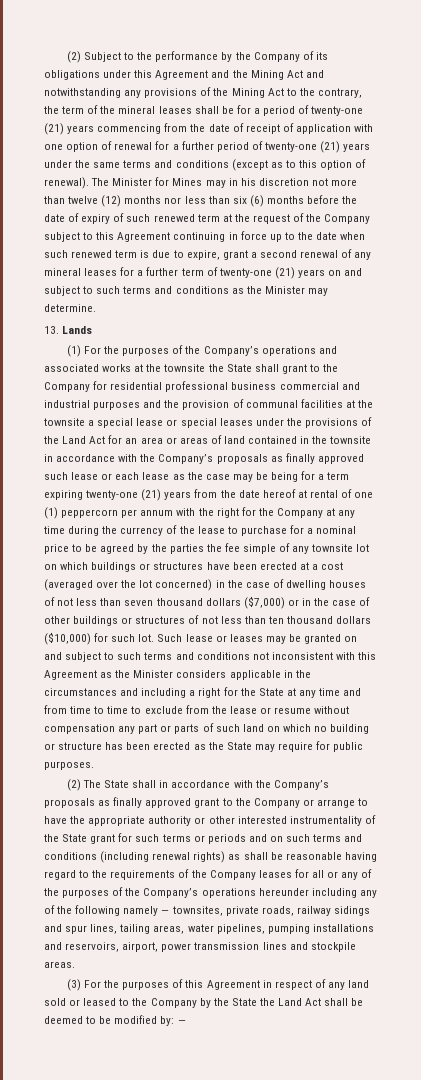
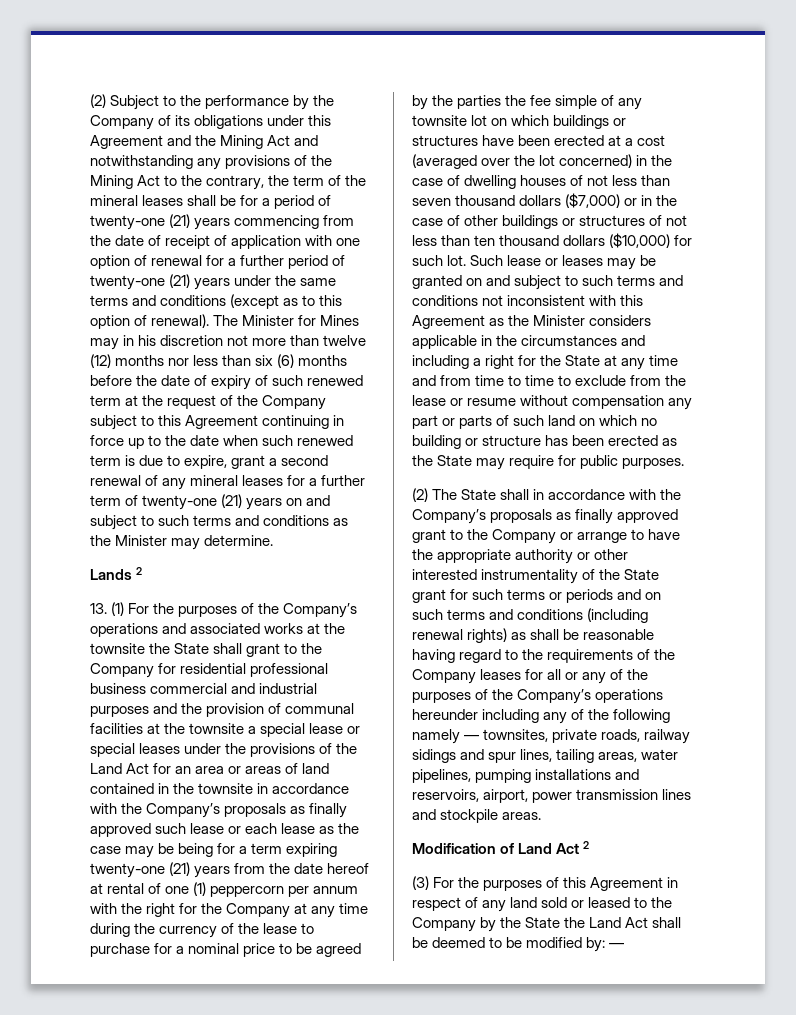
+ Lands 2
- 13. Lands
- (1) For the purposes of the Company’s operations and associated works at the townsite the State shall grant to the Company for residential professional business commercial and industrial purposes and the provision of communal facilities at the townsite a special lease or special leases under the provisions of the Land Act for an area or areas of land contained in the townsite in accordance with the Company’s proposals as finally approved such lease or each lease as the case may be being for a term expiring twenty-one (21) years from the date hereof at rental of one (1) peppercorn per annum with the right for the Company at any time during the currency of the lease to purchase for a nominal price to be agreed by the parties the fee simple of any townsite lot on which buildings or structures have been erected at a cost (averaged over the lot concerned) in the case of dwelling houses of not less than seven thousand dollars ($7,000) or in the case of other buildings or structures of not less than ten thousand dollars ($10,000) for such lot.
+ 13. (1) For the purposes of the Company’s operations and associated works at the townsite the State shall grant to the Company for residential professional business commercial and industrial purposes and the provision of communal facilities at the townsite a special lease or special leases under the provisions of the Land Act for an area or areas of land contained in the townsite in accordance with the Company’s proposals as finally approved such lease or each lease as the case may be being for a term expiring twenty-one (21) years from the date hereof at rental of one (1) peppercorn per annum with the right for the Company at any time during the currency of the lease to purchase for a nominal price to be agreed by the parties the fee simple of any townsite lot on which buildings or structures have been erected at a cost (averaged over the lot concerned) in the case of dwelling houses of not less than seven thousand dollars ($7,000) or in the case of other buildings or structures of not less than ten thousand dollars ($10,000) for such lot.
+ Modification of Land Act 2

